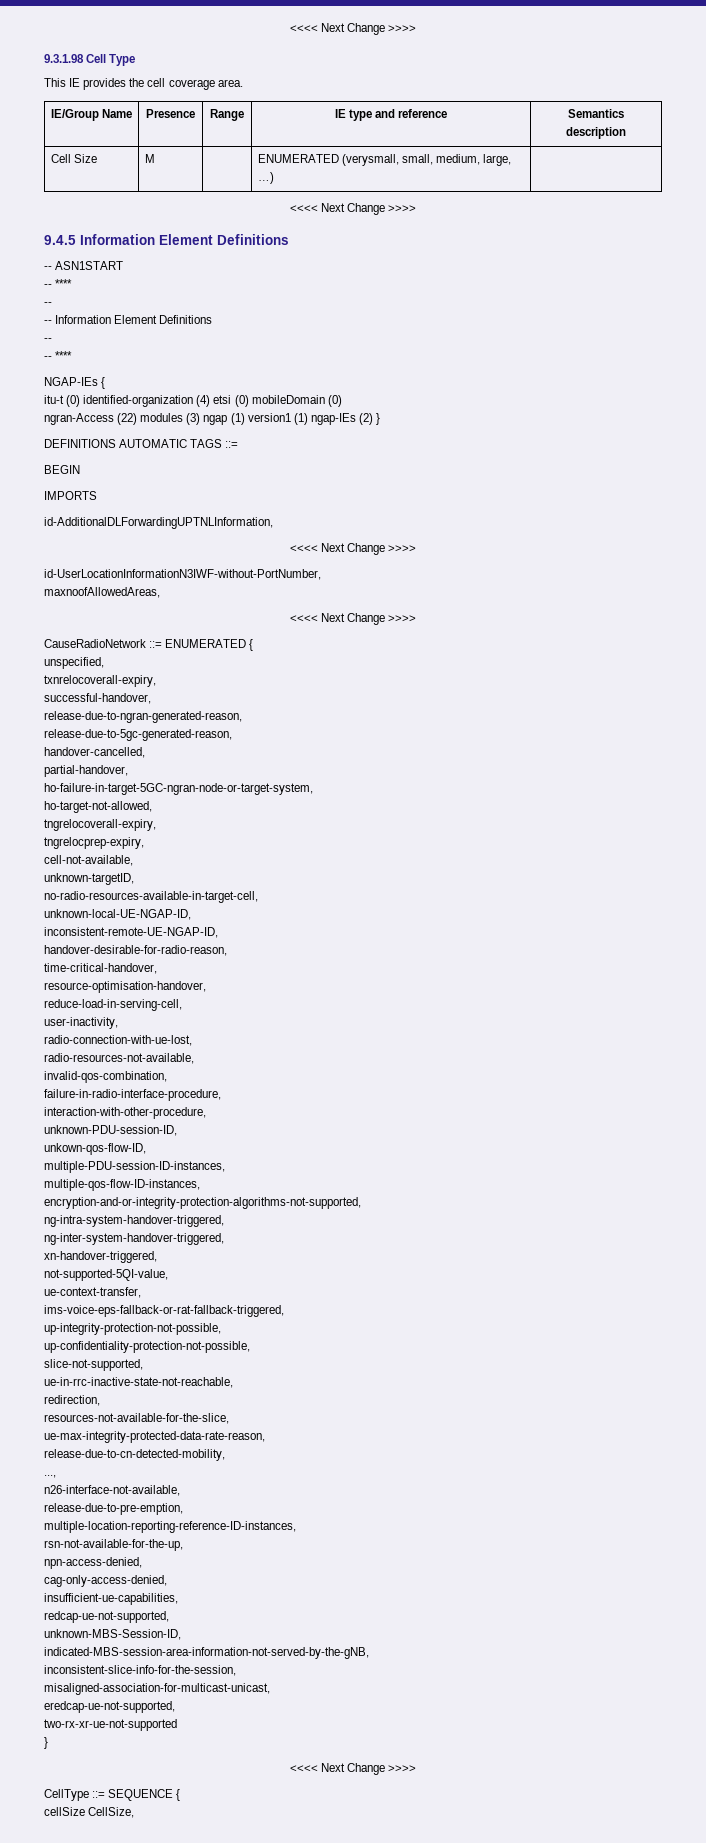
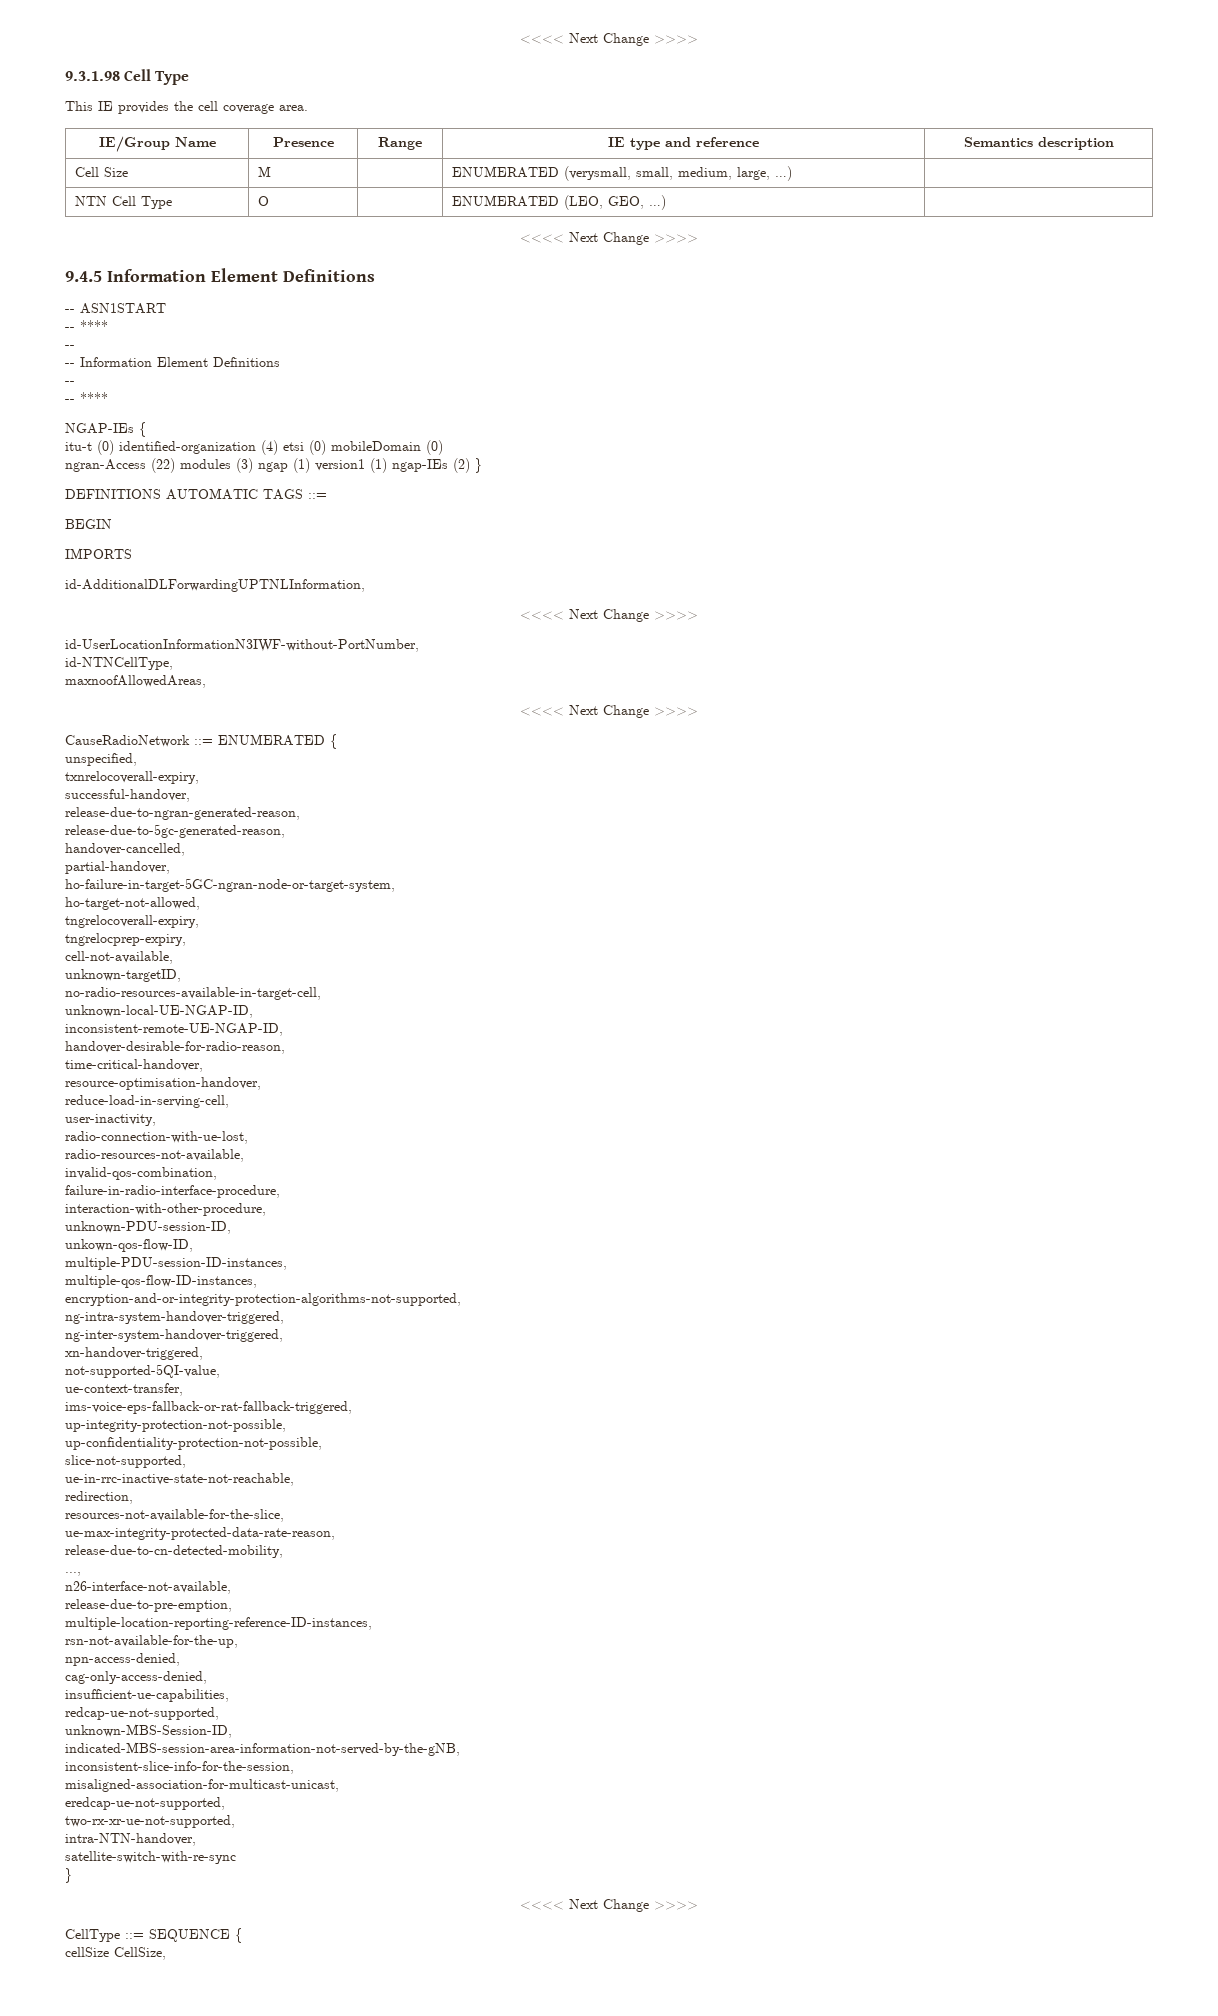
+ NTN Cell Type | O | | ENUMERATED (LEO, GEO, …) |
+ id-NTNCellType,
- two-rx-xr-ue-not-supported
+ two-rx-xr-ue-not-supported,
+ intra-NTN-handover,
+ satellite-switch-with-re-sync

